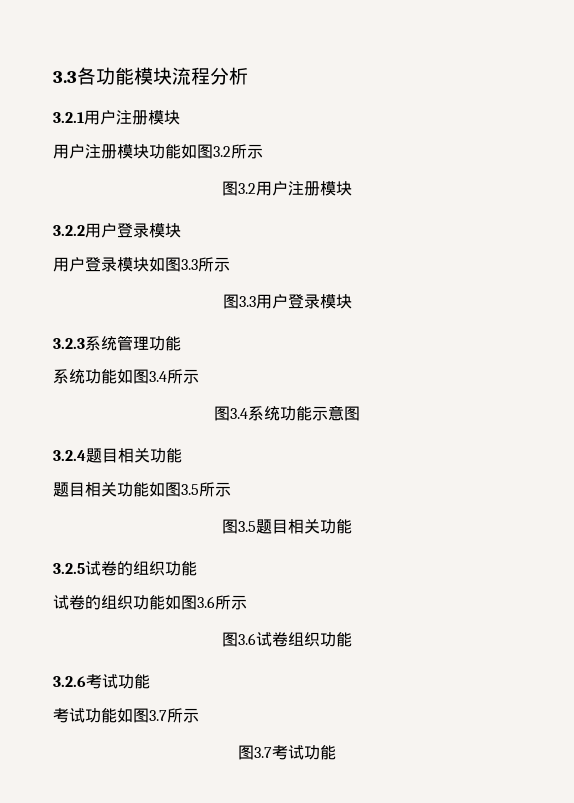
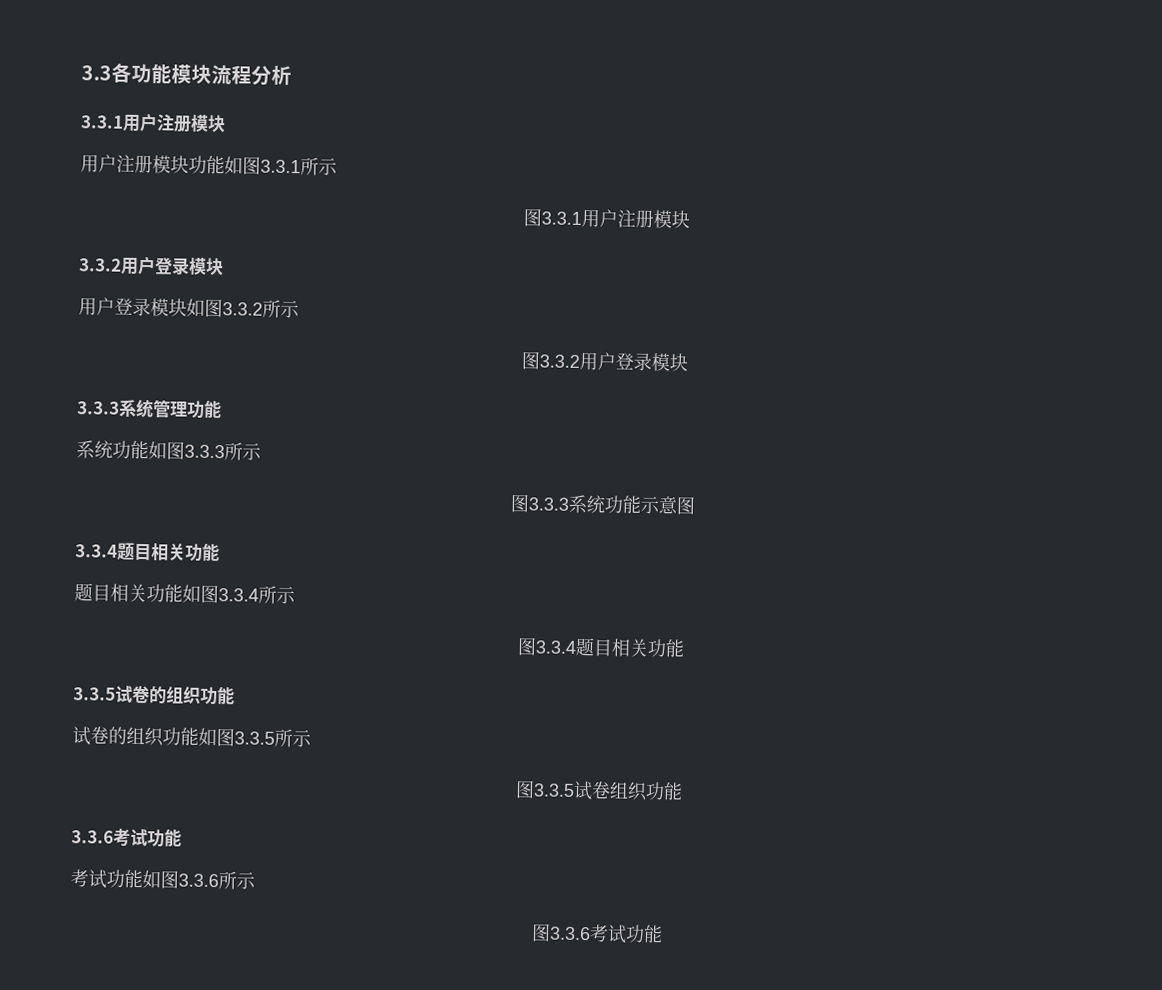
  3.3各功能模块流程分析
- 3.2.1用户注册模块
+ 3.3.1用户注册模块
- 用户注册模块功能如图3.2所示
- 图3.2用户注册模块
- 3.2.2用户登录模块
+ 用户注册模块功能如图3.3.1所示
+ 图3.3.1用户注册模块
+ 3.3.2用户登录模块
- 用户登录模块如图3.3所示
- 图3.3用户登录模块
- 3.2.3系统管理功能
+ 用户登录模块如图3.3.2所示
+ 图3.3.2用户登录模块
+ 3.3.3系统管理功能
- 系统功能如图3.4所示
- 图3.4系统功能示意图
- 3.2.4题目相关功能
+ 系统功能如图3.3.3所示
+ 图3.3.3系统功能示意图
+ 3.3.4题目相关功能
- 题目相关功能如图3.5所示
- 图3.5题目相关功能
- 3.2.5试卷的组织功能
+ 题目相关功能如图3.3.4所示
+ 图3.3.4题目相关功能
+ 3.3.5试卷的组织功能
- 试卷的组织功能如图3.6所示
- 图3.6试卷组织功能
- 3.2.6考试功能
+ 试卷的组织功能如图3.3.5所示
+ 图3.3.5试卷组织功能
+ 3.3.6考试功能
- 考试功能如图3.7所示
- 图3.7考试功能
+ 考试功能如图3.3.6所示
+ 图3.3.6考试功能

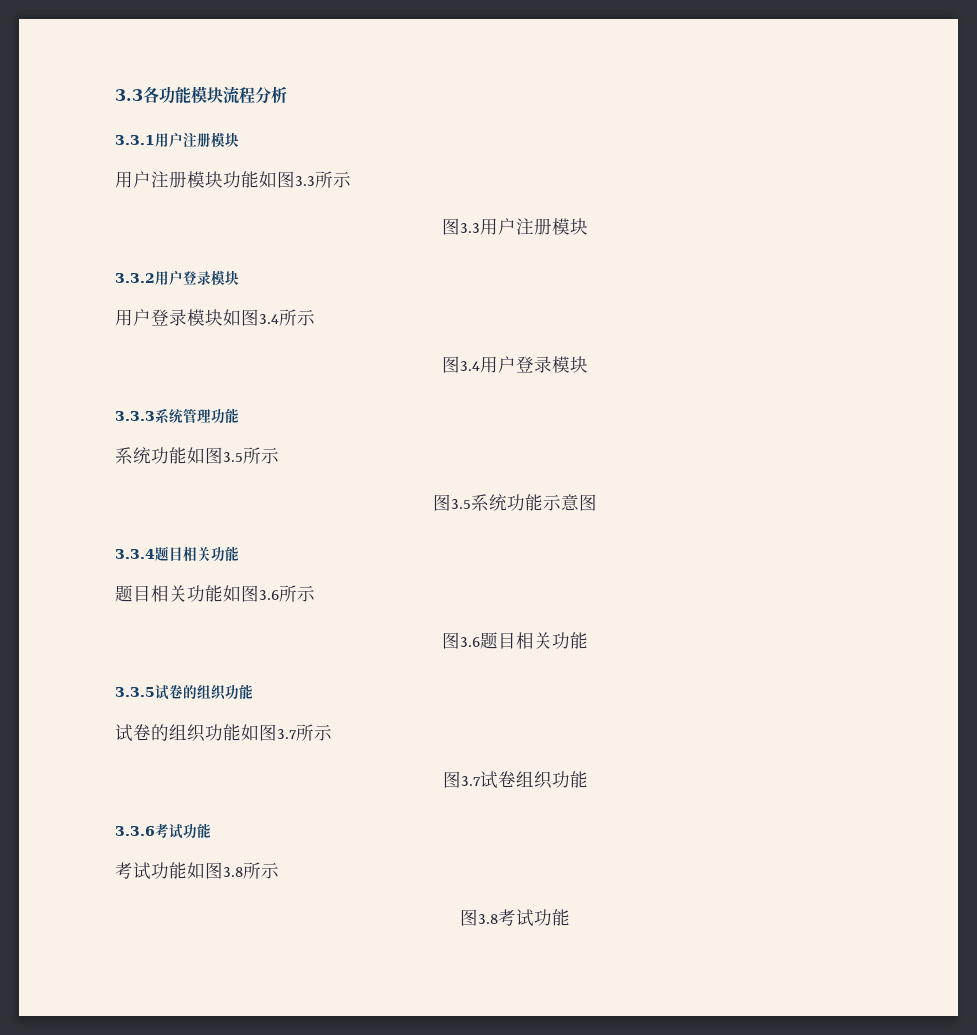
- 用户注册模块功能如图3.3.1所示
- 图3.3.1用户注册模块
+ 用户注册模块功能如图3.3所示
+ 图3.3用户注册模块
- 用户登录模块如图3.3.2所示
- 图3.3.2用户登录模块
+ 用户登录模块如图3.4所示
+ 图3.4用户登录模块
- 系统功能如图3.3.3所示
- 图3.3.3系统功能示意图
+ 系统功能如图3.5所示
+ 图3.5系统功能示意图
- 题目相关功能如图3.3.4所示
- 图3.3.4题目相关功能
+ 题目相关功能如图3.6所示
+ 图3.6题目相关功能
- 试卷的组织功能如图3.3.5所示
- 图3.3.5试卷组织功能
+ 试卷的组织功能如图3.7所示
+ 图3.7试卷组织功能
- 考试功能如图3.3.6所示
- 图3.3.6考试功能
+ 考试功能如图3.8所示
+ 图3.8考试功能

